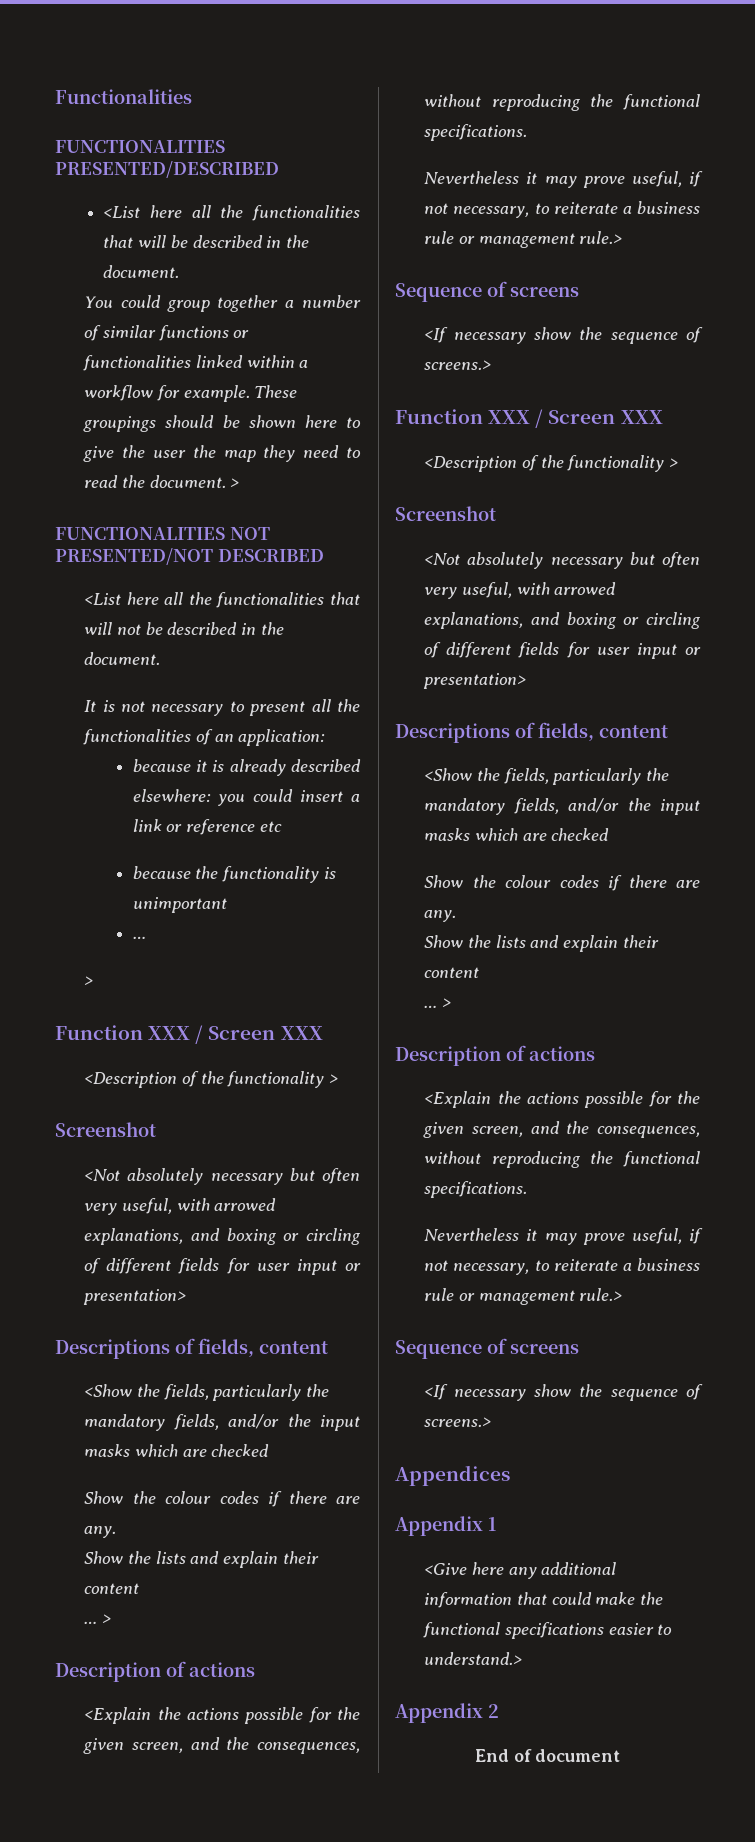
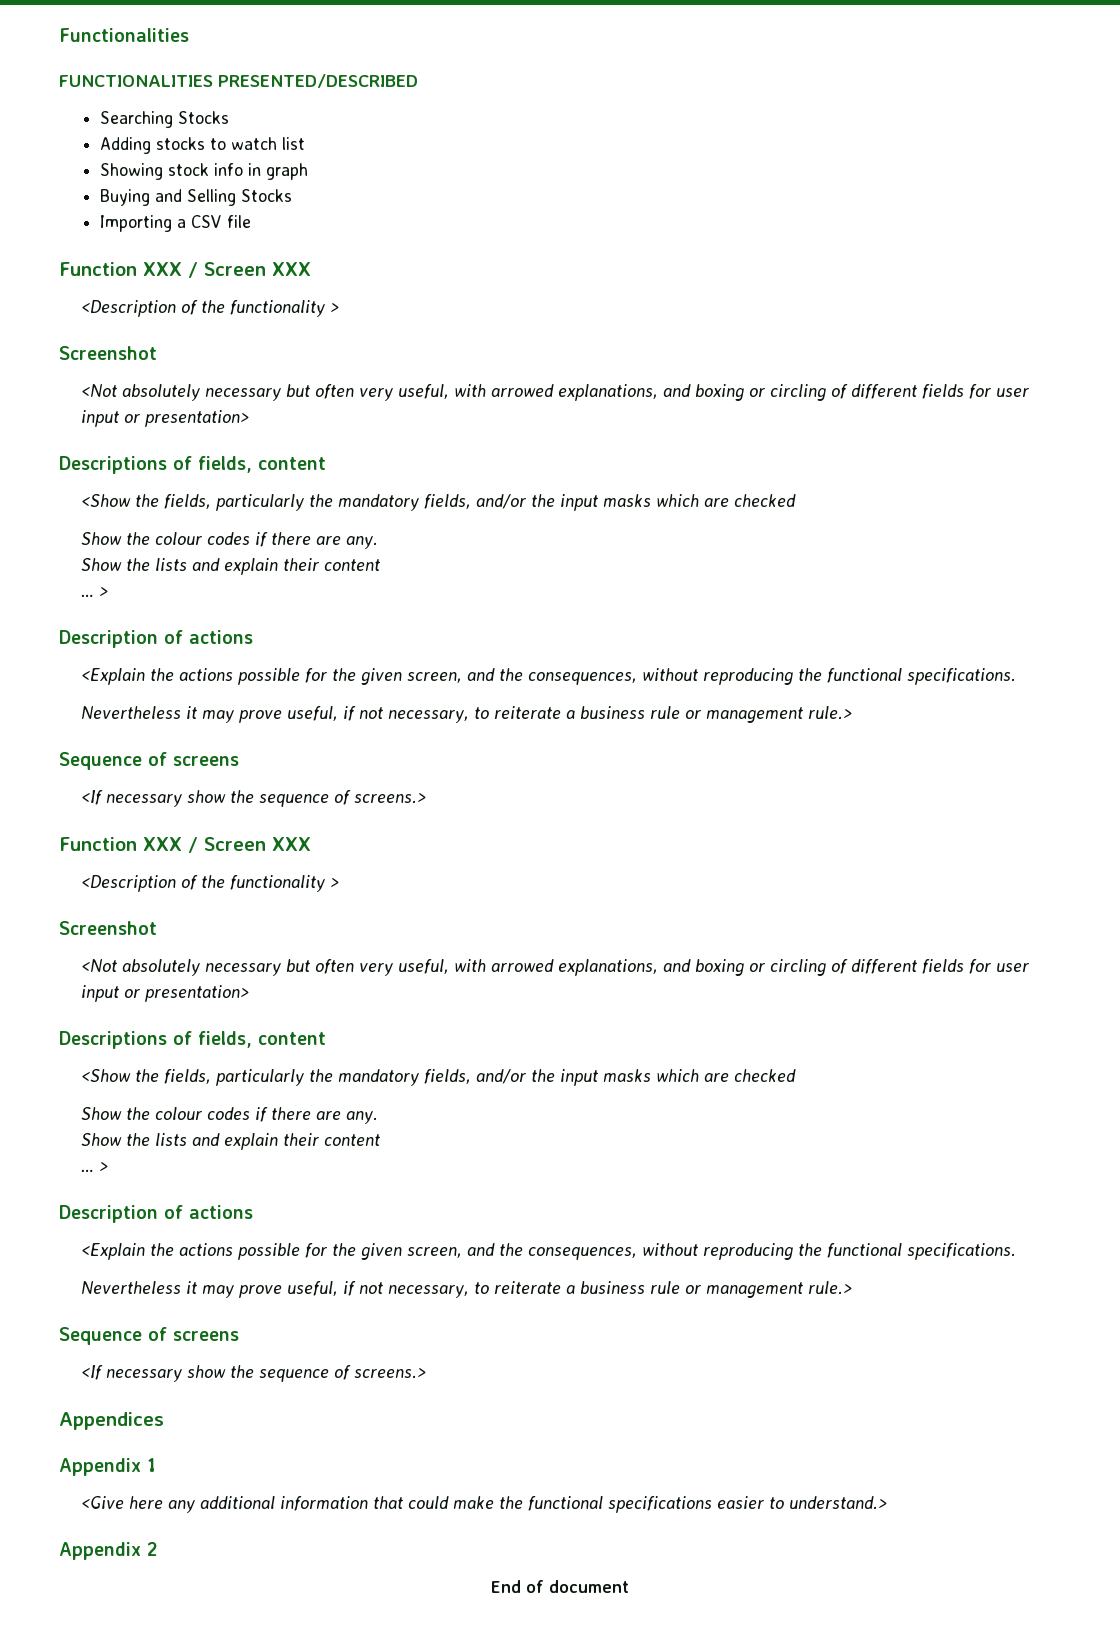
- <List here all the functionalities that will be described in the document.
- You could group together a number of similar functions or functionalities linked within a workflow for example. These groupings should be shown here to give the user the map they need to read the document. >
- FUNCTIONALITIES NOT PRESENTED/NOT DESCRIBED
- <List here all the functionalities that will not be described in the document.
- It is not necessary to present all the functionalities of an application:
- because it is already described elsewhere: you could insert a link or reference etc
- because the functionality is unimportant
- …
- >
+ Searching Stocks
+ Adding stocks to watch list
+ Showing stock info in graph
+ Buying and Selling Stocks
+ Importing a CSV file

